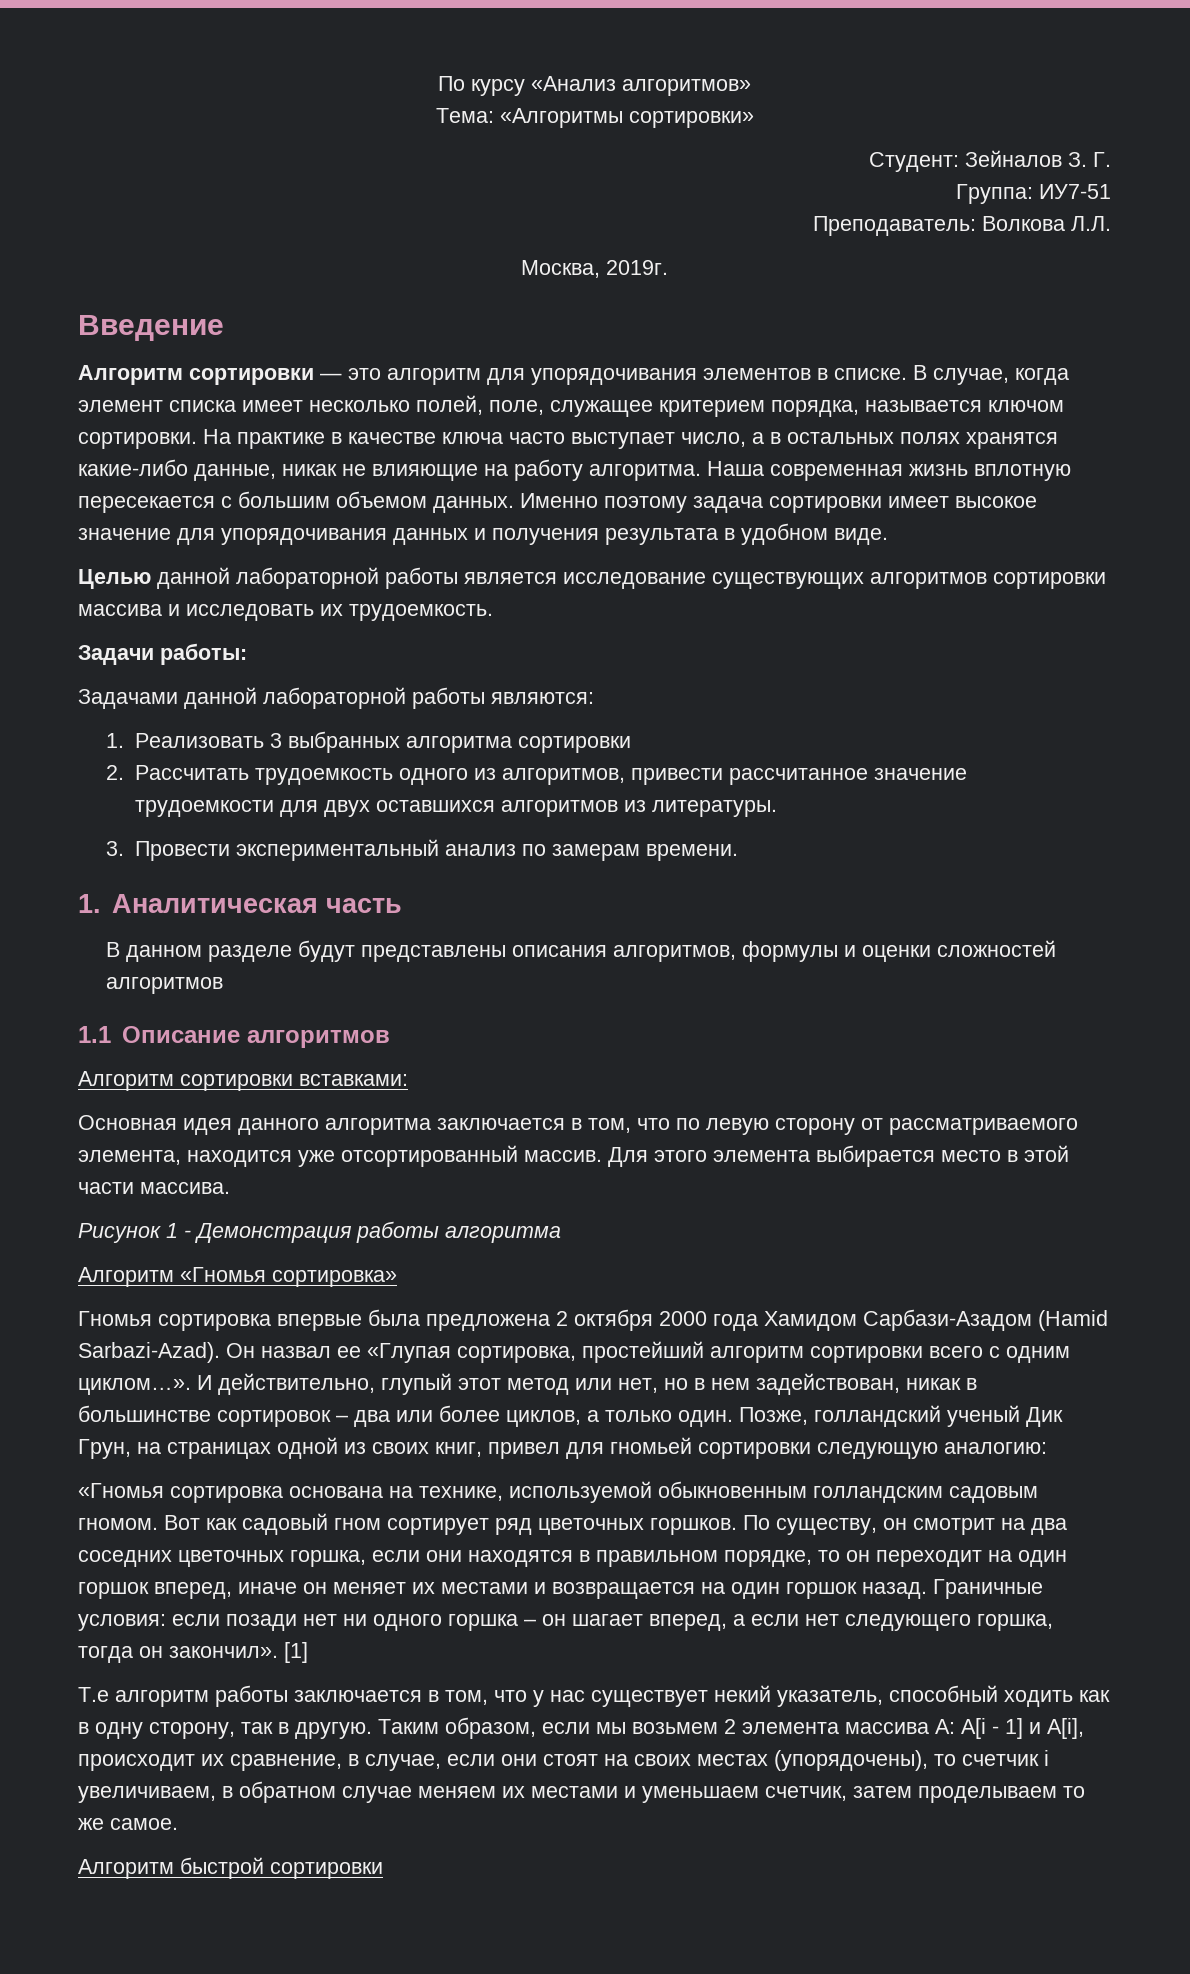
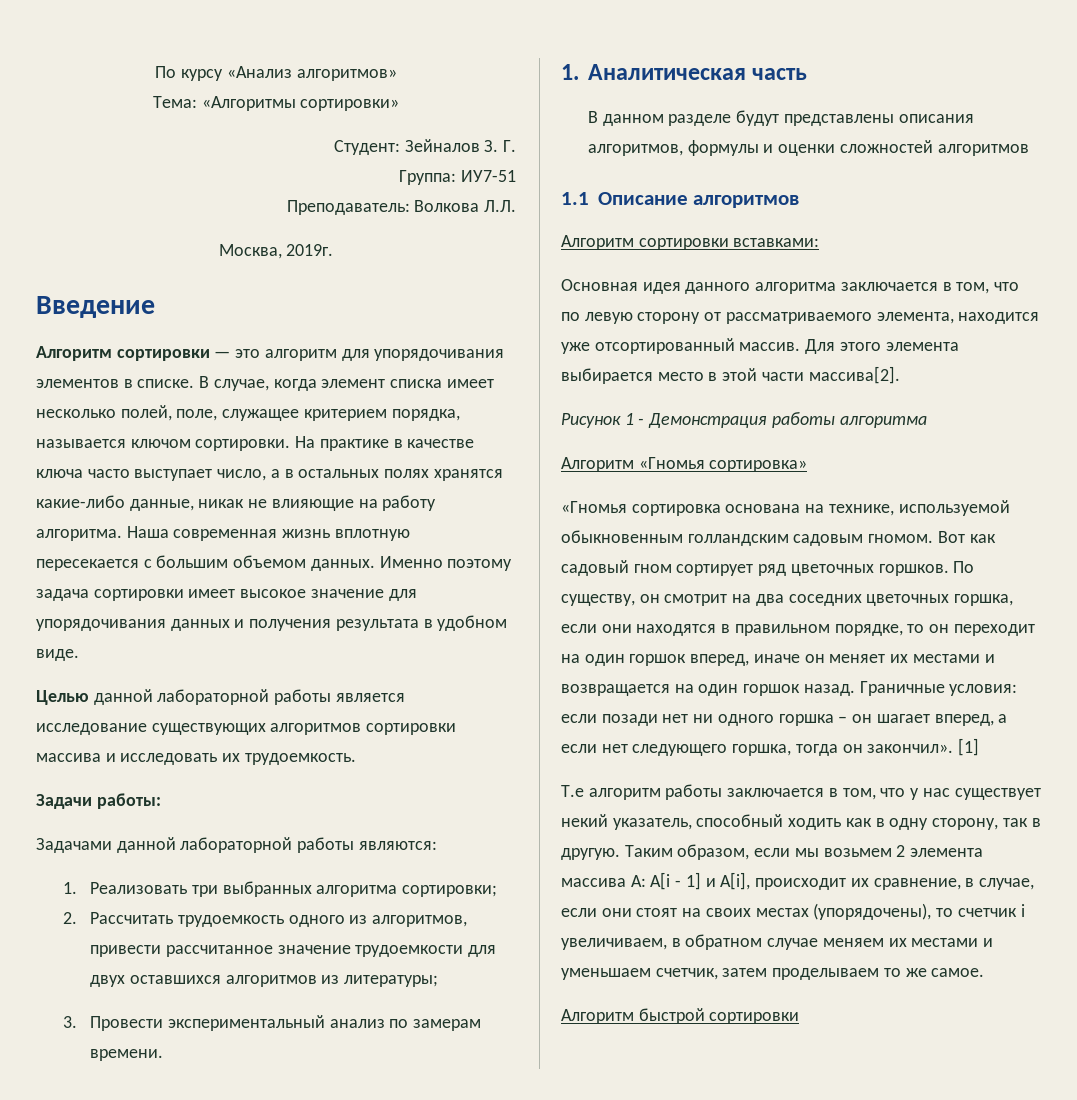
- 1. Реализовать 3 выбранных алгоритма сортировки
+ 1. Реализовать три выбранных алгоритма сортировки;
- 2. Рассчитать трудоемкость одного из алгоритмов, привести рассчитанное значение трудоемкости для двух оставшихся алгоритмов из литературы.
+ 2. Рассчитать трудоемкость одного из алгоритмов, привести рассчитанное значение трудоемкости для двух оставшихся алгоритмов из литературы;
- Для этого элемента выбирается место в этой части массива.
+ Для этого элемента выбирается место в этой части массива[2].
- Гномья сортировка впервые была предложена 2 октября 2000 года Хамидом Сарбази-Азадом (Hamid Sarbazi-Azad). Он назвал ее «Глупая сортировка, простейший алгоритм сортировки всего с одним циклом…». И действительно, глупый этот метод или нет, но в нем задействован, никак в большинстве сортировок – два или более циклов, а только один. Позже, голландский ученый Дик Грун, на страницах одной из своих книг, привел для гномьей сортировки следующую аналогию:

